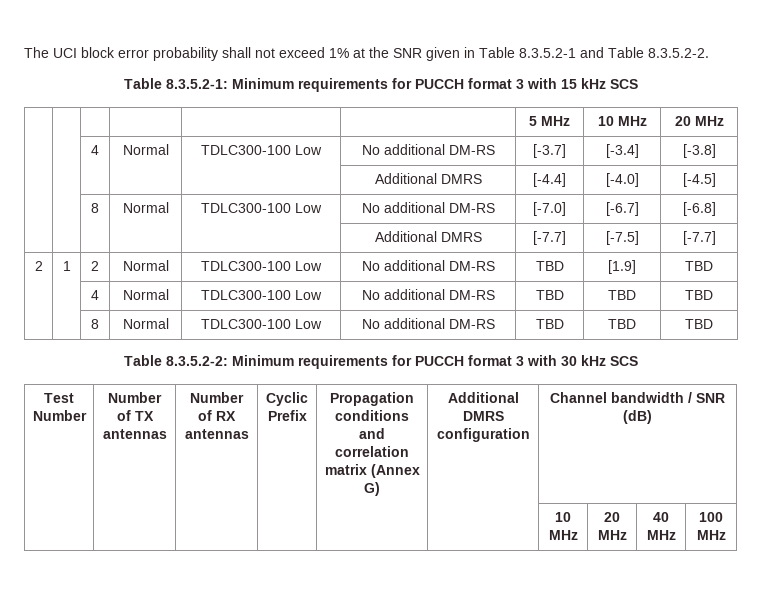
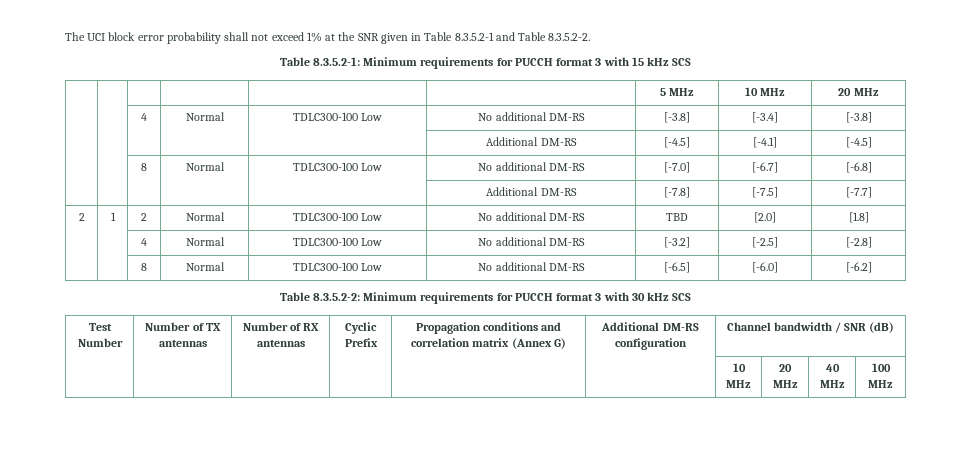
- | | 4 | Normal | TDLC300-100 Low | No additional DM-RS | [-3.7] | [-3.4] | [-3.8]
+ | | 4 | Normal | TDLC300-100 Low | No additional DM-RS | [-3.8] | [-3.4] | [-3.8]
- | | | | | Additional DMRS | [-4.4] | [-4.0] | [-4.5]
+ | | | | | Additional DM-RS | [-4.5] | [-4.1] | [-4.5]
- | | | | | Additional DMRS | [-7.7] | [-7.5] | [-7.7]
+ | | | | | Additional DM-RS | [-7.8] | [-7.5] | [-7.7]
- 2 | 1 | 2 | Normal | TDLC300-100 Low | No additional DM-RS | TBD | [1.9] | TBD
- | | 4 | Normal | TDLC300-100 Low | No additional DM-RS | TBD | TBD | TBD
- | | 8 | Normal | TDLC300-100 Low | No additional DM-RS | TBD | TBD | TBD
+ 2 | 1 | 2 | Normal | TDLC300-100 Low | No additional DM-RS | TBD | [2.0] | [1.8]
+ | | 4 | Normal | TDLC300-100 Low | No additional DM-RS | [-3.2] | [-2.5] | [-2.8]
+ | | 8 | Normal | TDLC300-100 Low | No additional DM-RS | [-6.5] | [-6.0] | [-6.2]
- Test Number | Number of TX antennas | Number of RX antennas | Cyclic Prefix | Propagation conditions and correlation matrix (Annex G) | Additional DMRS configuration | Channel bandwidth / SNR (dB)
+ Test Number | Number of TX antennas | Number of RX antennas | Cyclic Prefix | Propagation conditions and correlation matrix (Annex G) | Additional DM-RS configuration | Channel bandwidth / SNR (dB)

